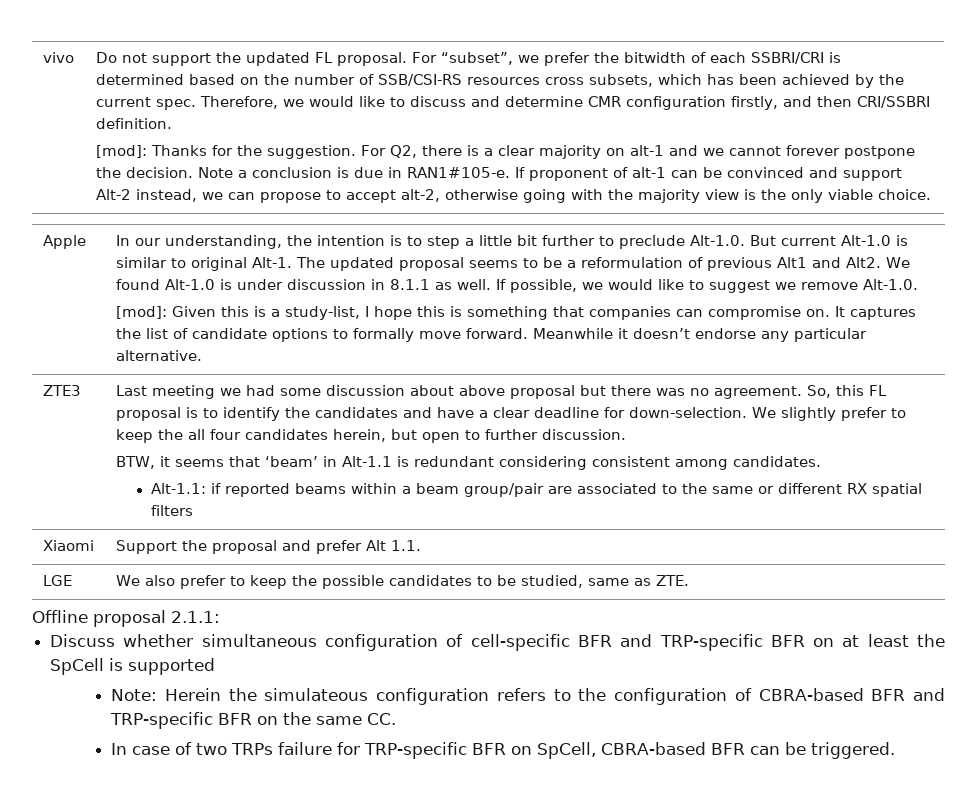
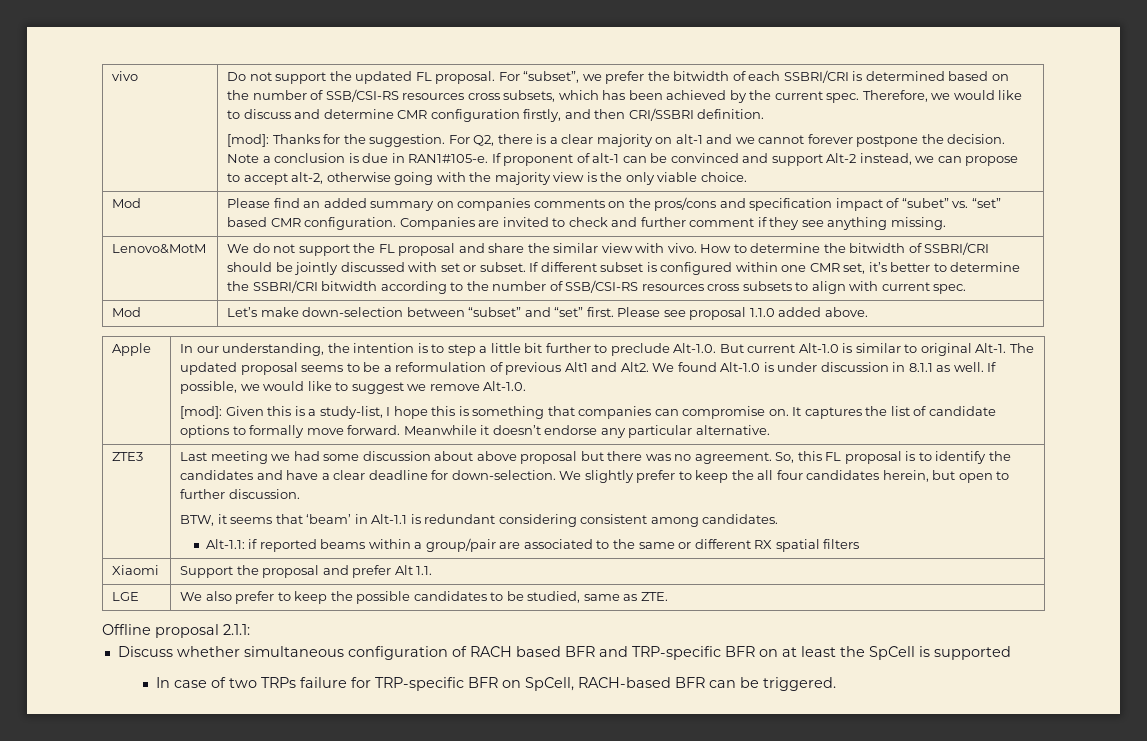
+ Mod | Please find an added summary on companies comments on the pros/cons and specification impact of “subet” vs. “set” based CMR configuration. Companies are invited to check and further comment if they see anything missing.
+ Lenovo&MotM | We do not support the FL proposal and share the similar view with vivo. How to determine the bitwidth of SSBRI/CRI should be jointly discussed with set or subset. If different subset is configured within one CMR set, it’s better to determine the SSBRI/CRI bitwidth according to the number of SSB/CSI-RS resources cross subsets to align with current spec.
+ Mod | Let’s make down-selection between “subset” and “set” first. Please see proposal 1.1.0 added above.
- Alt-1.1: if reported beams within a beam group/pair are associated to the same or different RX spatial filters
+ Alt-1.1: if reported beams within a group/pair are associated to the same or different RX spatial filters
- Discuss whether simultaneous configuration of cell-specific BFR and TRP-specific BFR on at least the SpCell is supported
+ Discuss whether simultaneous configuration of RACH based BFR and TRP-specific BFR on at least the SpCell is supported
- Note: Herein the simulateous configuration refers to the configuration of CBRA-based BFR and TRP-specific BFR on the same CC.
- In case of two TRPs failure for TRP-specific BFR on SpCell, CBRA-based BFR can be triggered.
+ In case of two TRPs failure for TRP-specific BFR on SpCell, RACH-based BFR can be triggered.

